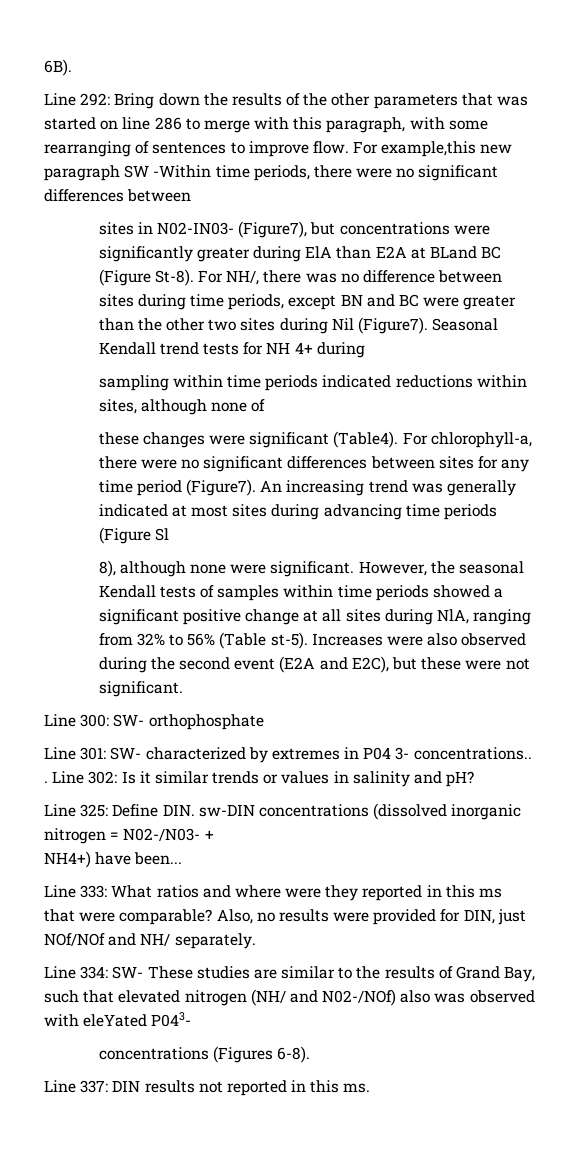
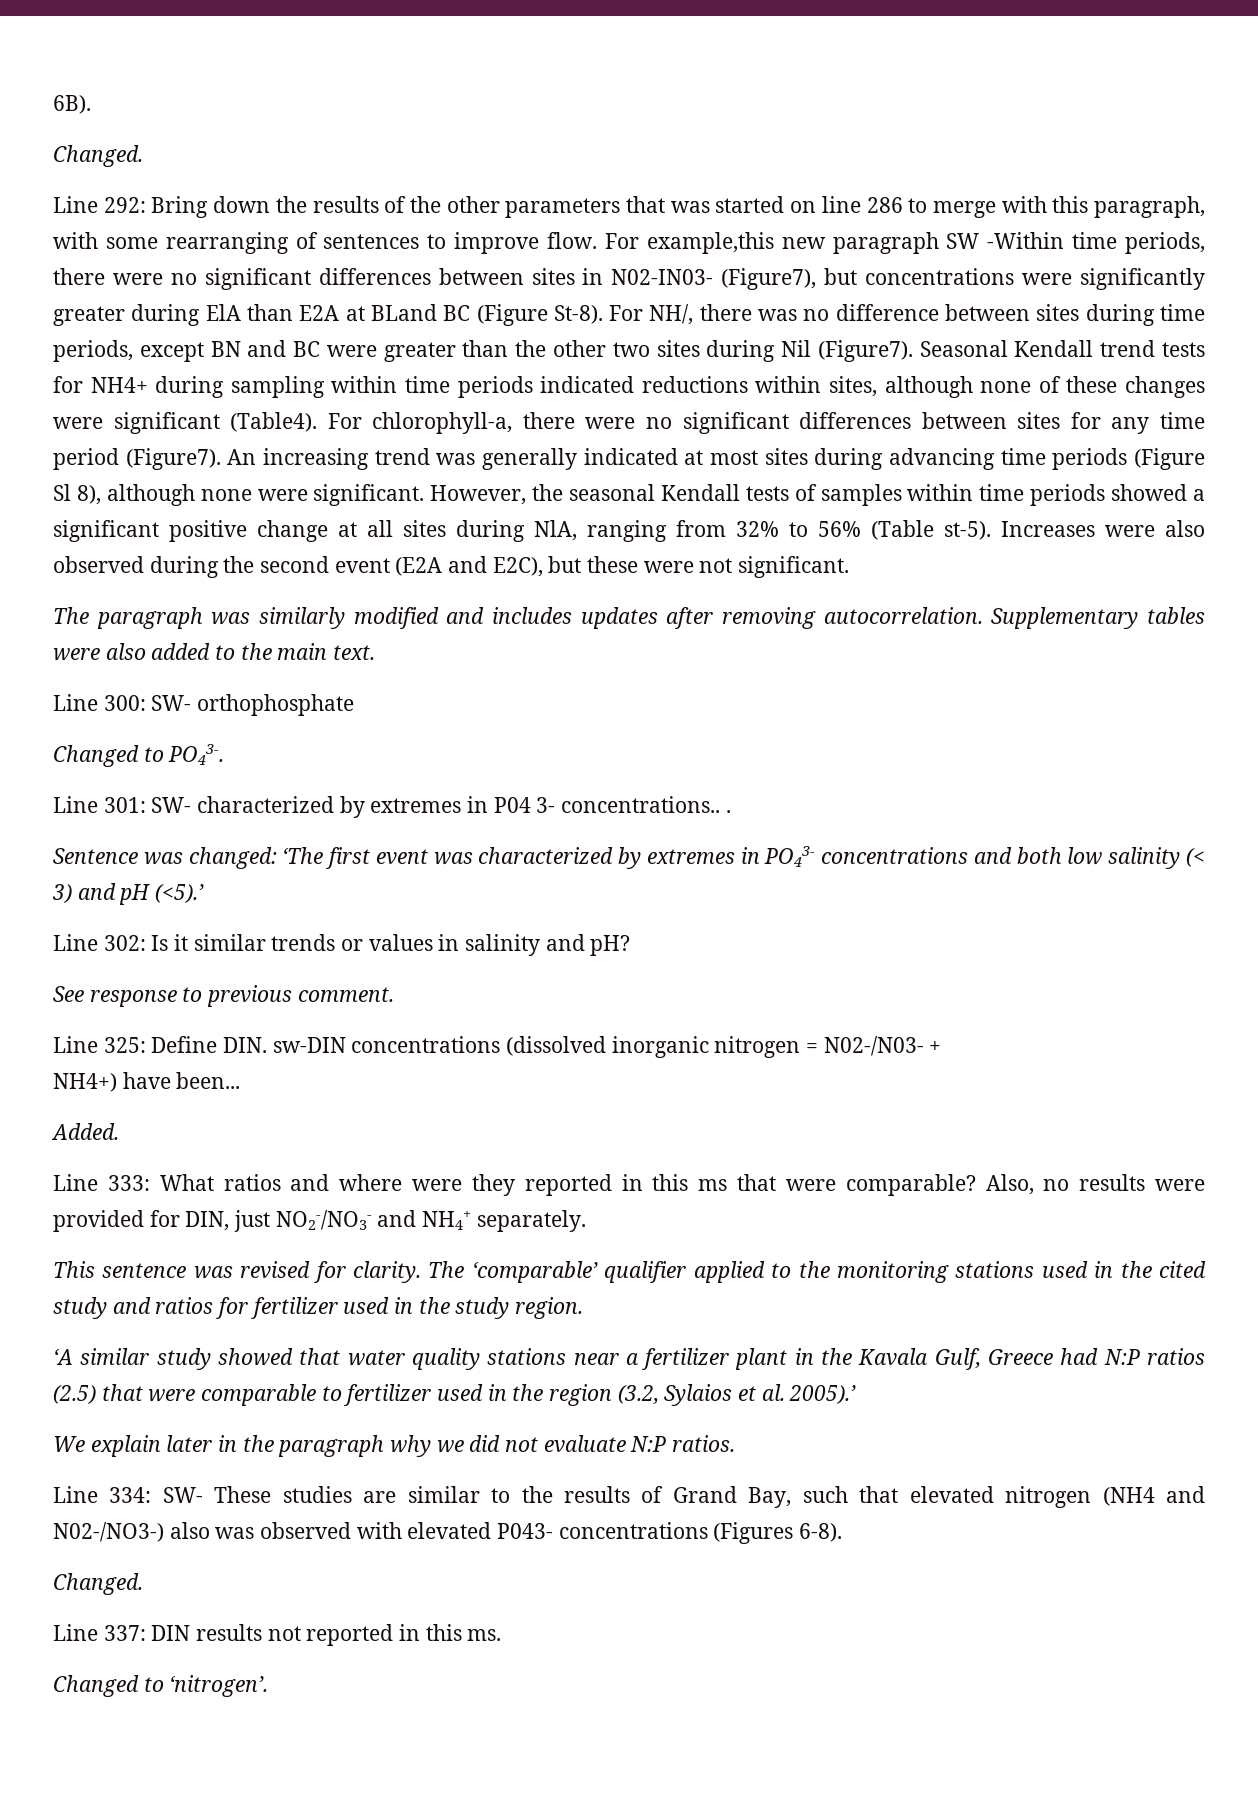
  6B).
+ Changed.
- For example,this new paragraph SW -Within time periods, there were no significant differences between
- sites in N02-IN03- (Figure7), but concentrations were significantly greater during ElA than E2A at BLand BC (Figure St-8).
+ For example,this new paragraph SW -Within time periods, there were no significant differences between sites in N02-IN03- (Figure7), but concentrations were significantly greater during ElA than E2A at BLand BC (Figure St-8).
- Seasonal Kendall trend tests for NH 4+ during
- sampling within time periods indicated reductions within sites, although none of
- these changes were significant (Table4).
+ Seasonal Kendall trend tests for NH4+ during sampling within time periods indicated reductions within sites, although none of these changes were significant (Table4).
- An increasing trend was generally indicated at most sites during advancing time periods (Figure Sl
- 8), although none were significant.
+ An increasing trend was generally indicated at most sites during advancing time periods (Figure Sl 8), although none were significant.
+ The paragraph was similarly modified and includes updates after removing autocorrelation. Supplementary tables were also added to the main text.
+ Changed to PO43-.
- Line 301: SW- characterized by extremes in P04 3- concentrations.. . Line 302: Is it similar trends or values in salinity and pH?
+ Line 301: SW- characterized by extremes in P04 3- concentrations.. .
+ Sentence was changed: ‘The first event was characterized by extremes in PO43- concentrations and both low salinity (< 3) and pH (<5).’
+ Line 302: Is it similar trends or values in salinity and pH?
+ See response to previous comment.
+ Added.
- Also, no results were provided for DIN, just NOf/NOf and NH/ separately.
+ Also, no results were provided for DIN, just NO2-/NO3- and NH4+ separately.
+ This sentence was revised for clarity. The ‘comparable’ qualifier applied to the monitoring stations used in the cited study and ratios for fertilizer used in the study region.
+ ‘A similar study showed that water quality stations near a fertilizer plant in the Kavala Gulf, Greece had N:P ratios (2.5) that were comparable to fertilizer used in the region (3.2, Sylaios et al. 2005).’
+ We explain later in the paragraph why we did not evaluate N:P ratios.
- Line 334: SW- These studies are similar to the results of Grand Bay, such that elevated nitrogen (NH/ and N02-/NOf) also was observed with eleYated P043-
- concentrations (Figures 6-8).
+ Line 334: SW- These studies are similar to the results of Grand Bay, such that elevated nitrogen (NH4 and N02-/NO3-) also was observed with elevated P043- concentrations (Figures 6-8).
+ Changed.
+ Changed to ‘nitrogen’.

